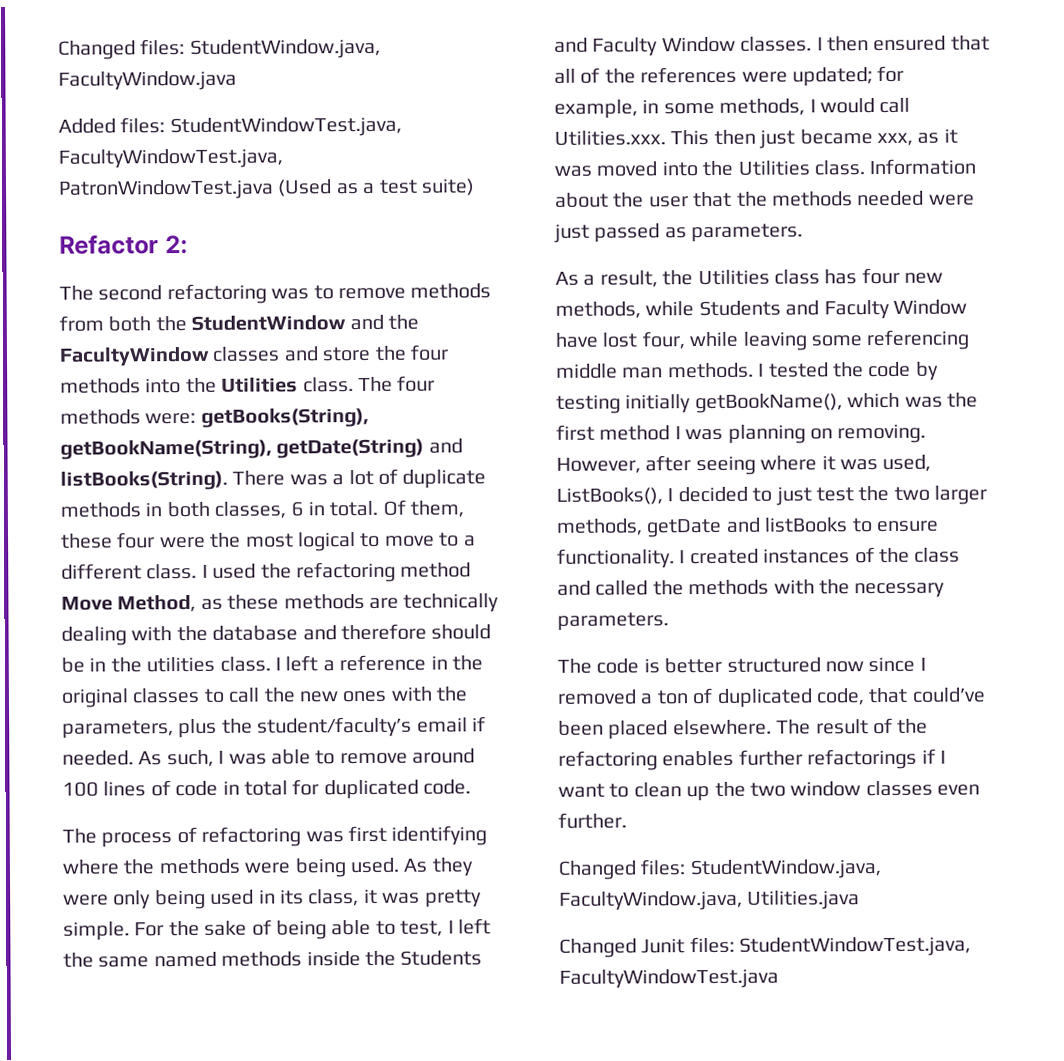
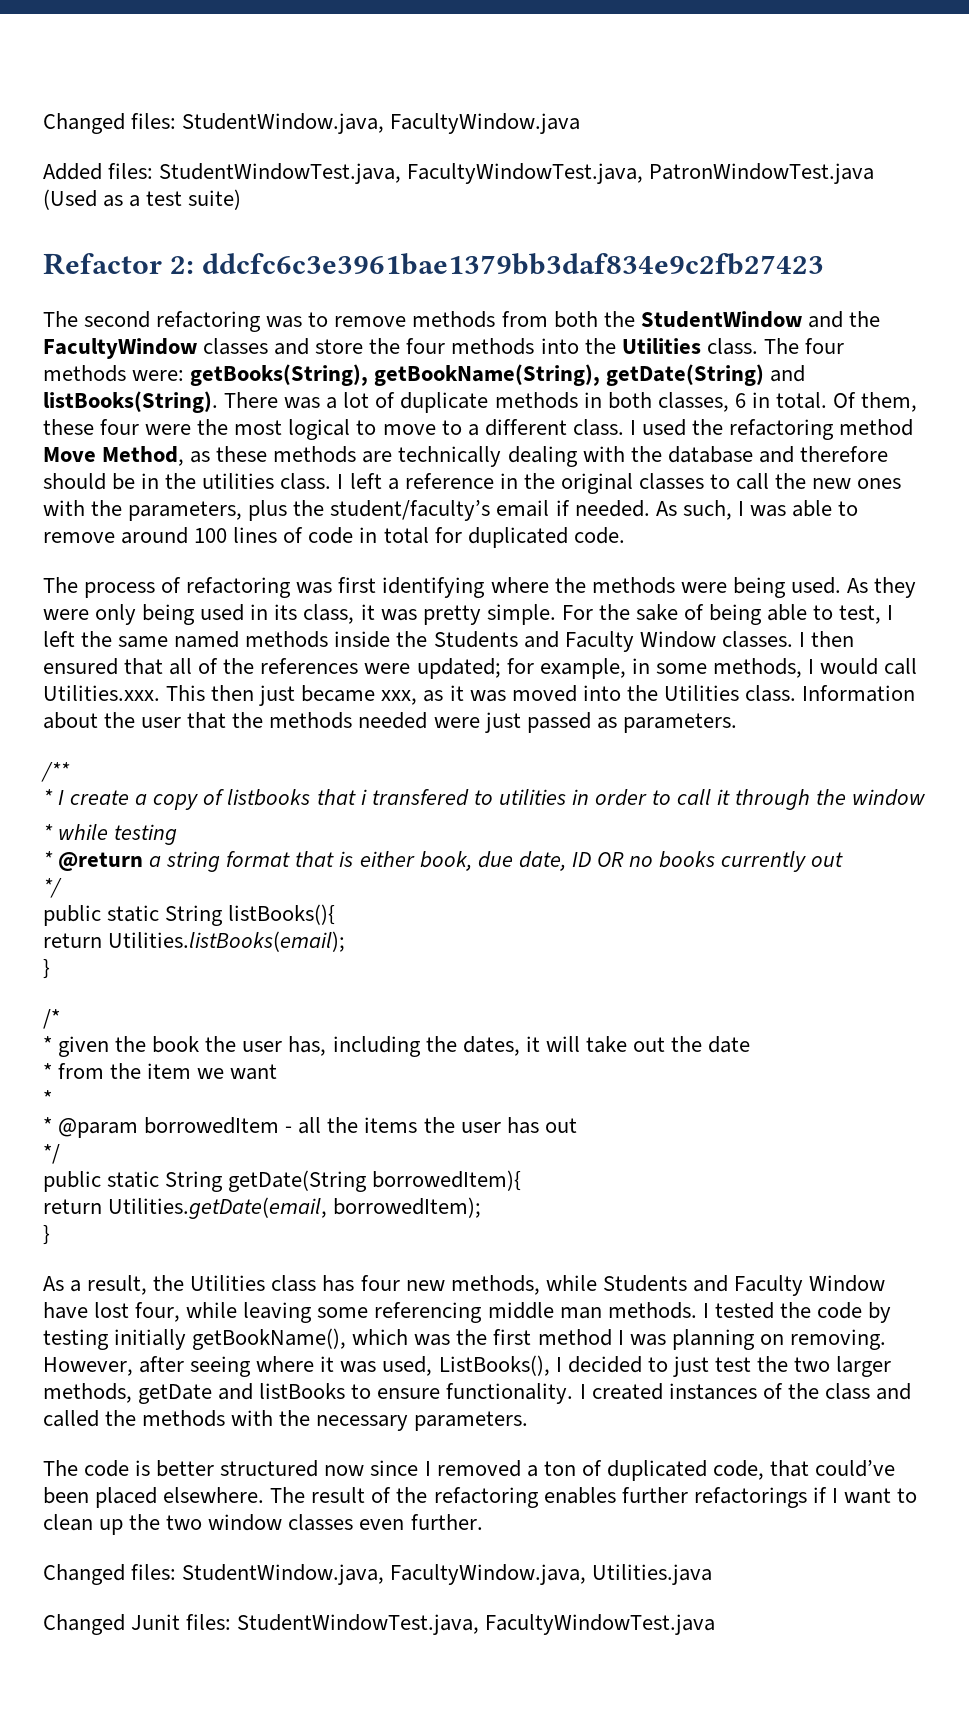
- Refactor 2:
+ Refactor 2: ddcfc6c3e3961bae1379bb3daf834e9c2fb27423
+ /**
+ * I create a copy of listbooks that i transfered to utilities in order to call it through the window
+ * while testing
+ * @return a string format that is either book, due date, ID OR no books currently out
+ */
+ public static String listBooks(){
+ return Utilities.listBooks(email);
+ }
+ /*
+ * given the book the user has, including the dates, it will take out the date
+ * from the item we want
+ *
+ * @param borrowedItem - all the items the user has out
+ */
+ public static String getDate(String borrowedItem){
+ return Utilities.getDate(email, borrowedItem);
+ }

